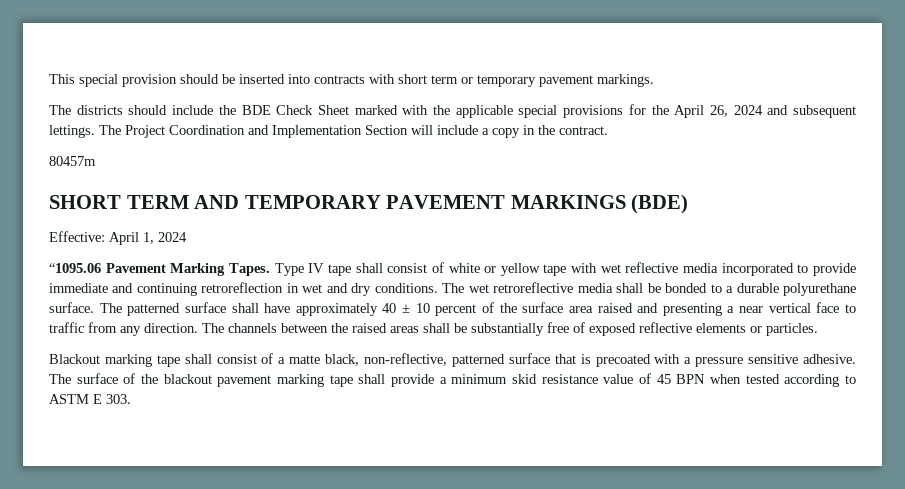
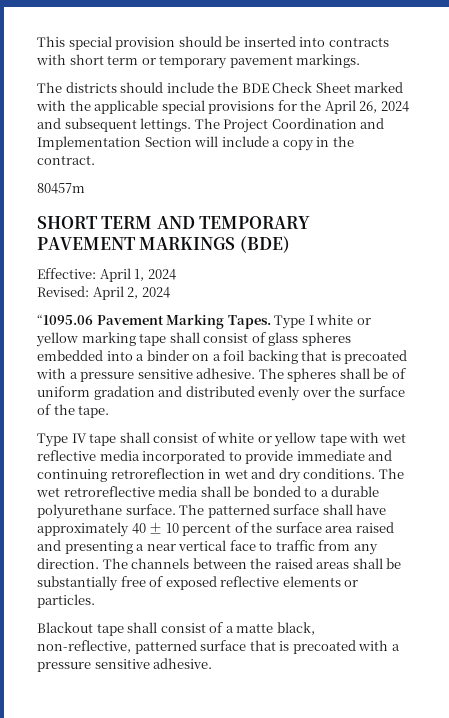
+ Revised: April 2, 2024
+ Type I white or yellow marking tape shall consist of glass spheres embedded into a binder on a foil backing that is precoated with a pressure sensitive adhesive. The spheres shall be of uniform gradation and distributed evenly over the surface of the tape.
- Blackout marking tape shall consist of a matte black, non-reflective, patterned surface that is precoated with a pressure sensitive adhesive. The surface of the blackout pavement marking tape shall provide a minimum skid resistance value of 45 BPN when tested according to ASTM E 303.
+ Blackout tape shall consist of a matte black, non-reflective, patterned surface that is precoated with a pressure sensitive adhesive.

